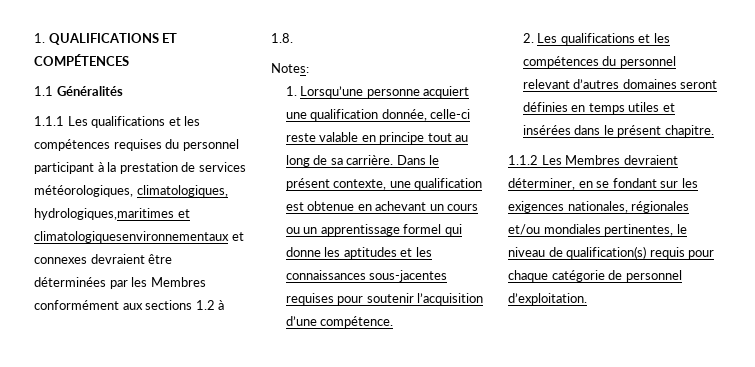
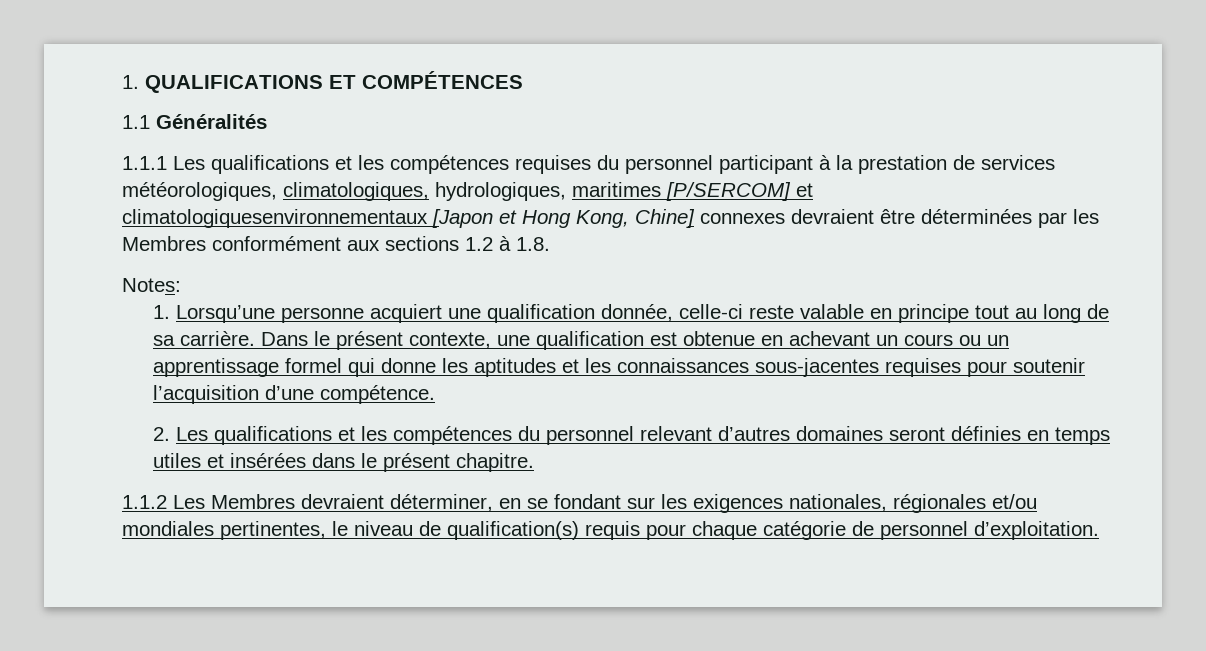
- 1.1.1 Les qualifications et les compétences requises du personnel participant à la prestation de services météorologiques, climatologiques, hydrologiques,maritimes et climatologiquesenvironnementaux et connexes devraient être déterminées par les Membres conformément aux sections 1.2 à 1.8.
+ 1.1.1 Les qualifications et les compétences requises du personnel participant à la prestation de services météorologiques, climatologiques, hydrologiques, maritimes [P/SERCOM] et climatologiquesenvironnementaux [Japon et Hong Kong, Chine] connexes devraient être déterminées par les Membres conformément aux sections 1.2 à 1.8.

